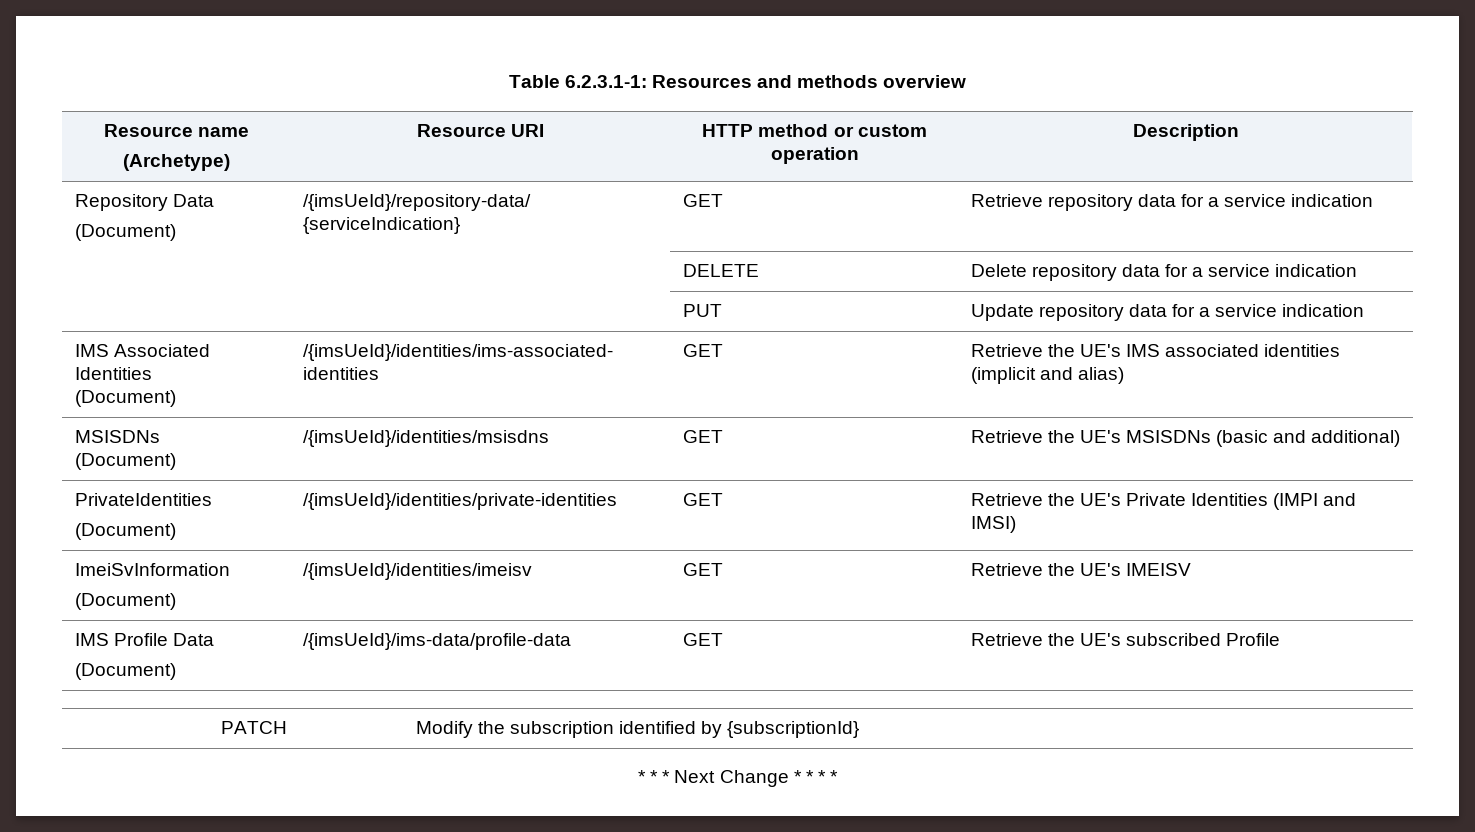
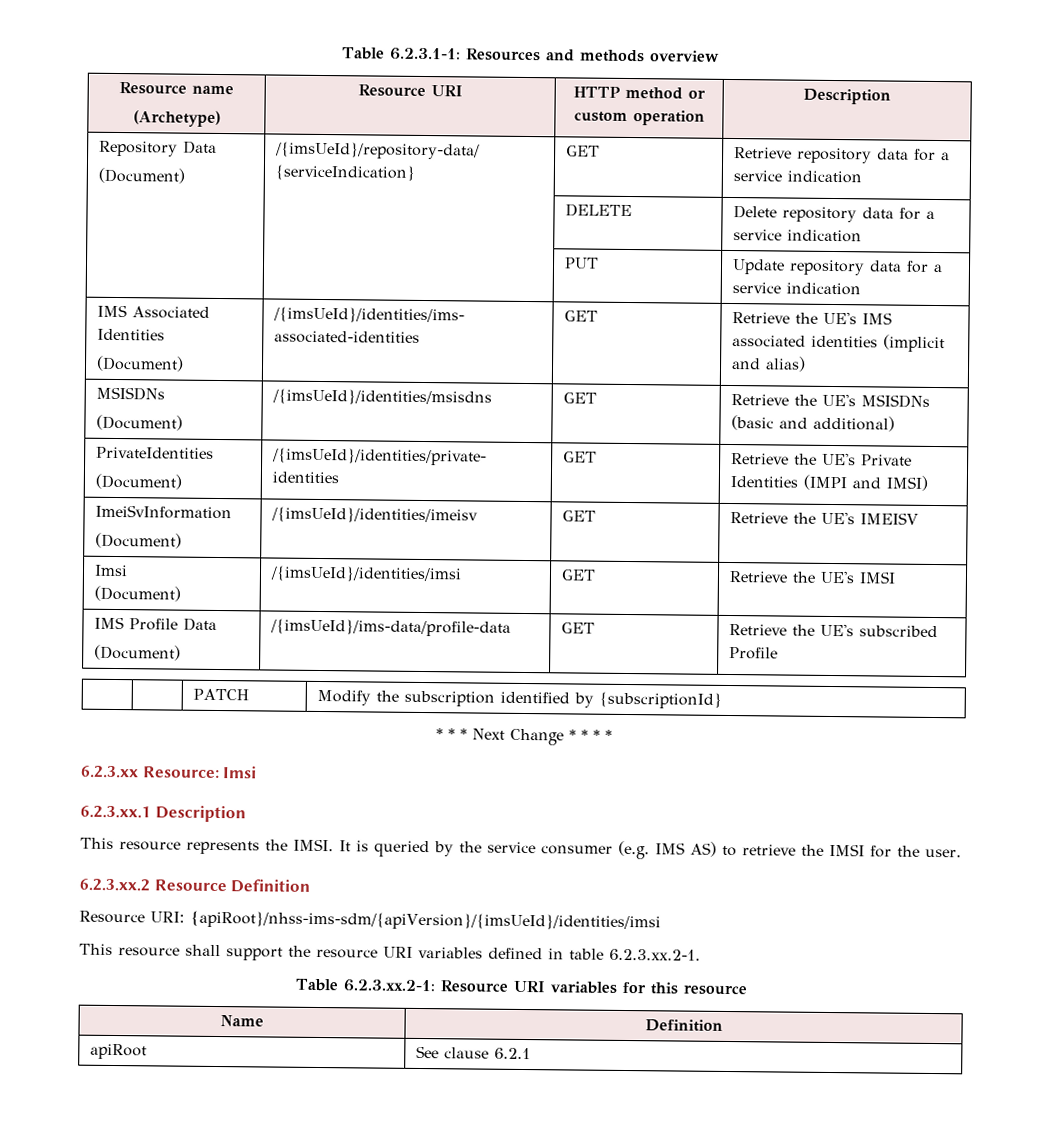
  ImeiSvInformation
  (Document) | /{imsUeId}/identities/imeisv | GET | Retrieve the UE's IMEISV
+ Imsi
+ (Document) | /{imsUeId}/identities/imsi | GET | Retrieve the UE's IMSI
+ 6.2.3.xx Resource: Imsi
+ 6.2.3.xx.1 Description
+ This resource represents the IMSI. It is queried by the service consumer (e.g. IMS AS) to retrieve the IMSI for the user.
+ 6.2.3.xx.2 Resource Definition
+ Resource URI: {apiRoot}/nhss-ims-sdm/{apiVersion}/{imsUeId}/identities/imsi
+ This resource shall support the resource URI variables defined in table 6.2.3.xx.2-1.
+ Table 6.2.3.xx.2-1: Resource URI variables for this resource
+ Name | Definition
+ apiRoot | See clause 6.2.1

